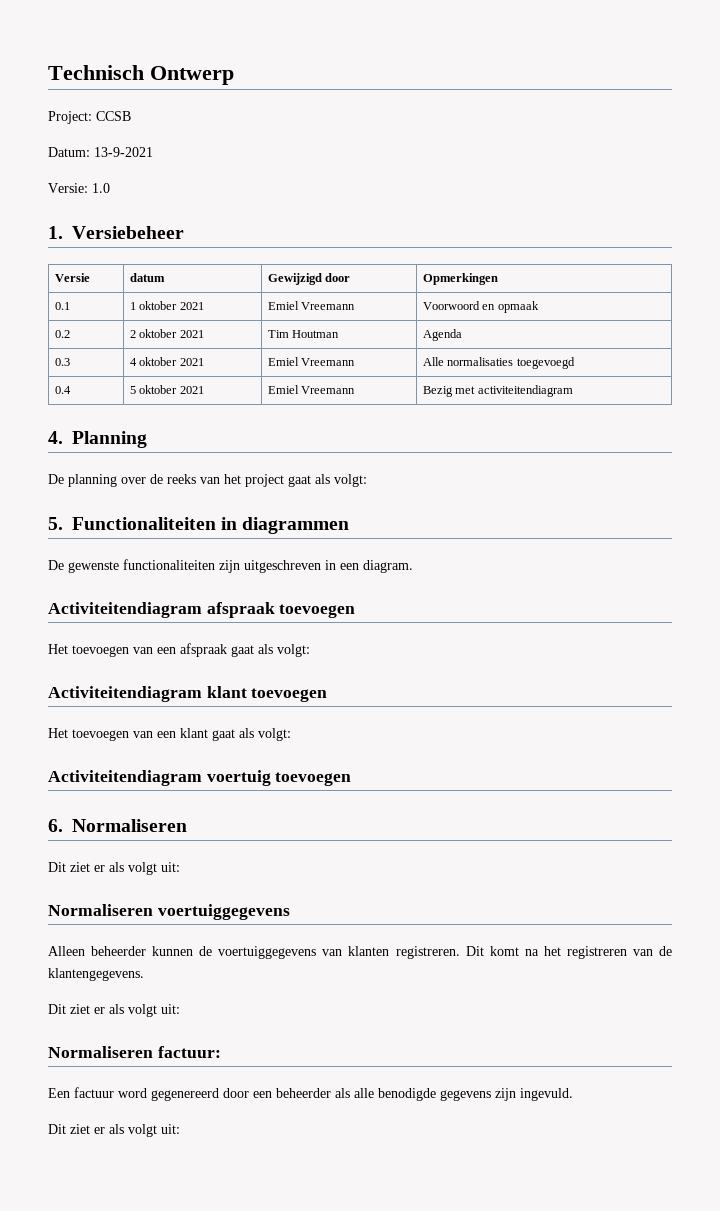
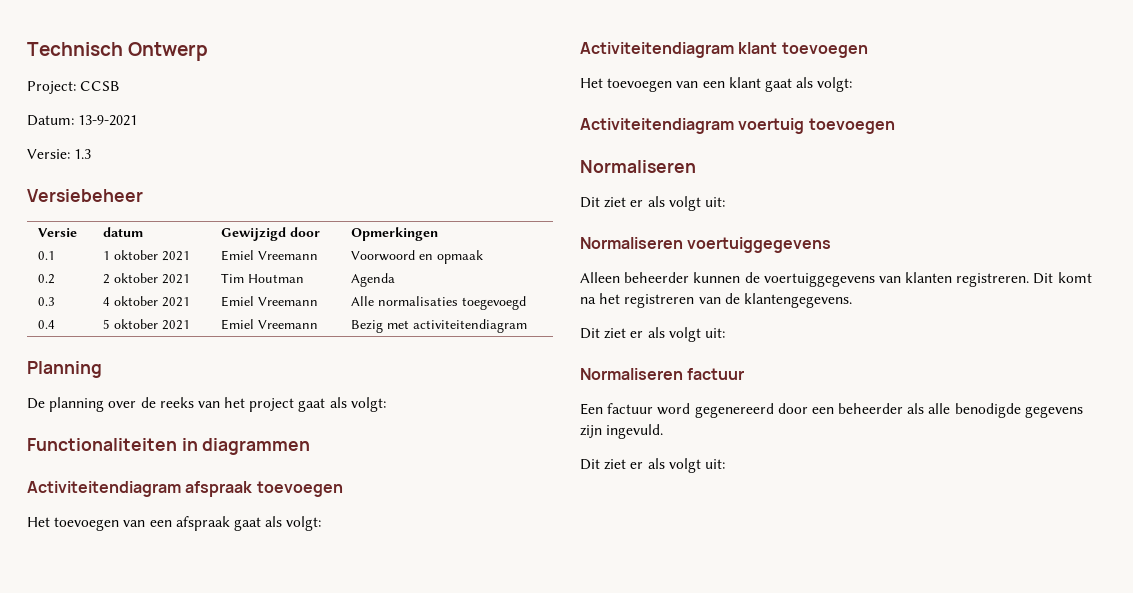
- Versie: 1.0
- 1. Versiebeheer
+ Versie: 1.3
+ Versiebeheer
- 4. Planning
+ Planning
- 5. Functionaliteiten in diagrammen
+ Functionaliteiten in diagrammen
- De gewenste functionaliteiten zijn uitgeschreven in een diagram.
  Activiteitendiagram voertuig toevoegen
- 6. Normaliseren
+ Normaliseren
- Normaliseren factuur:
+ Normaliseren factuur

